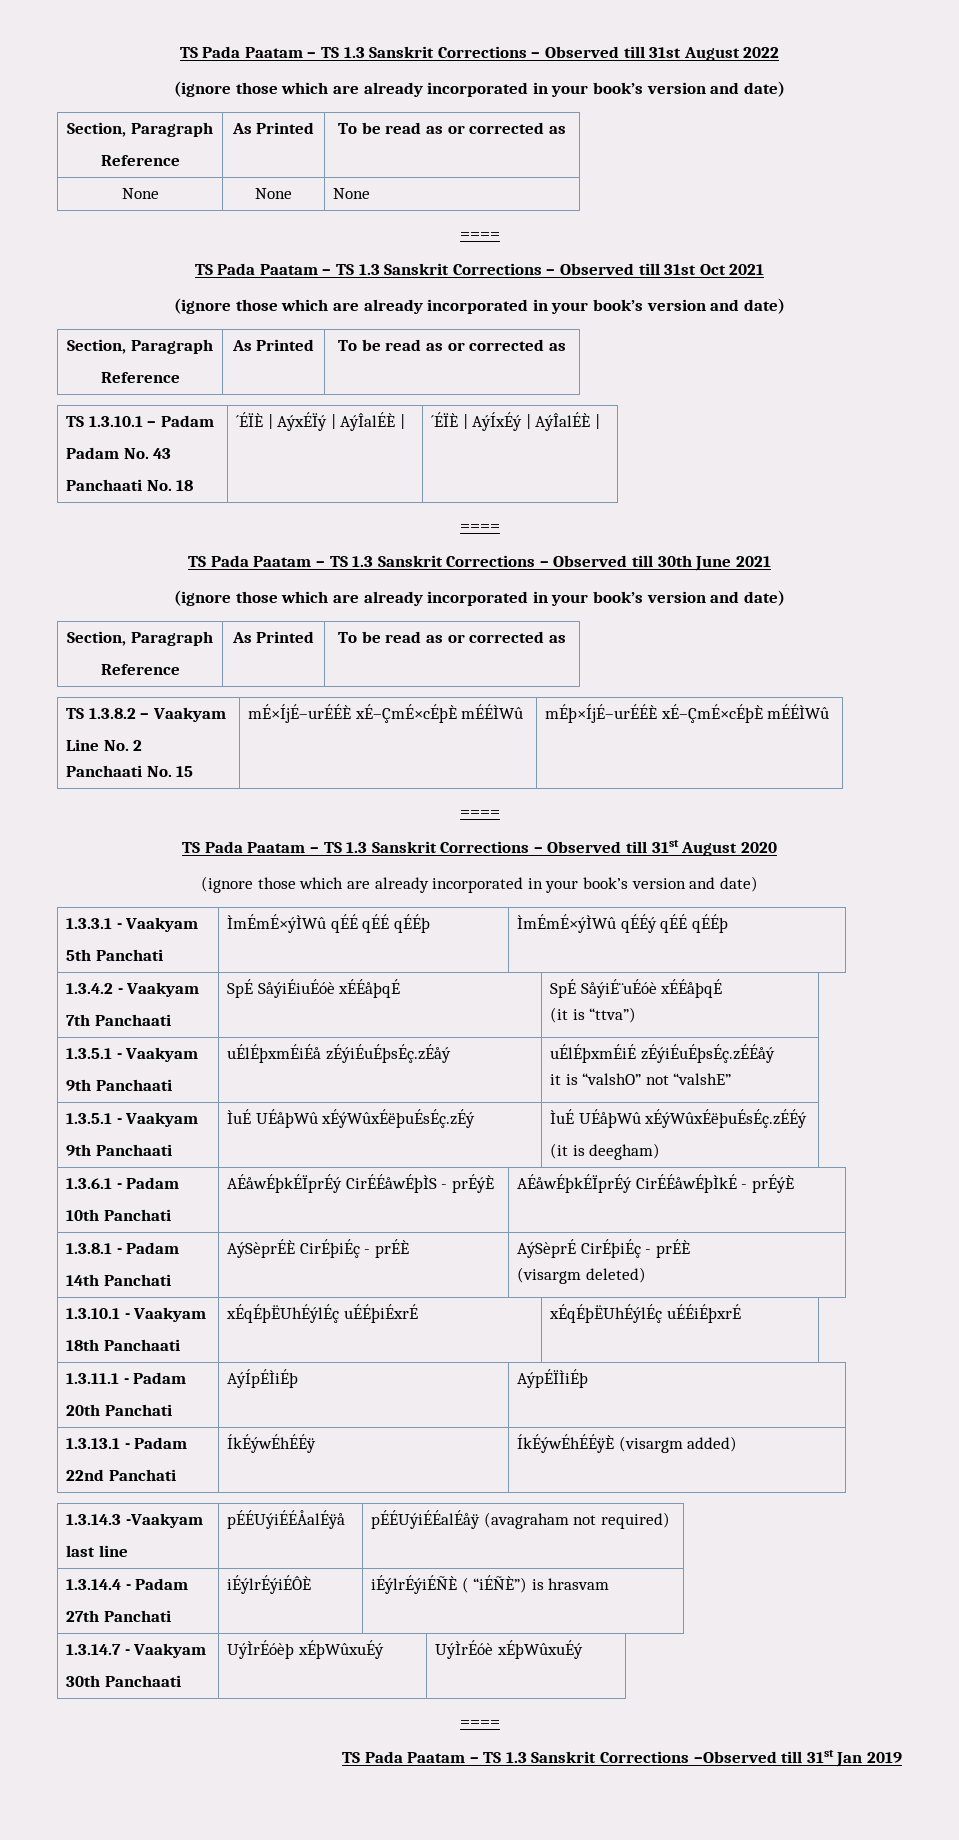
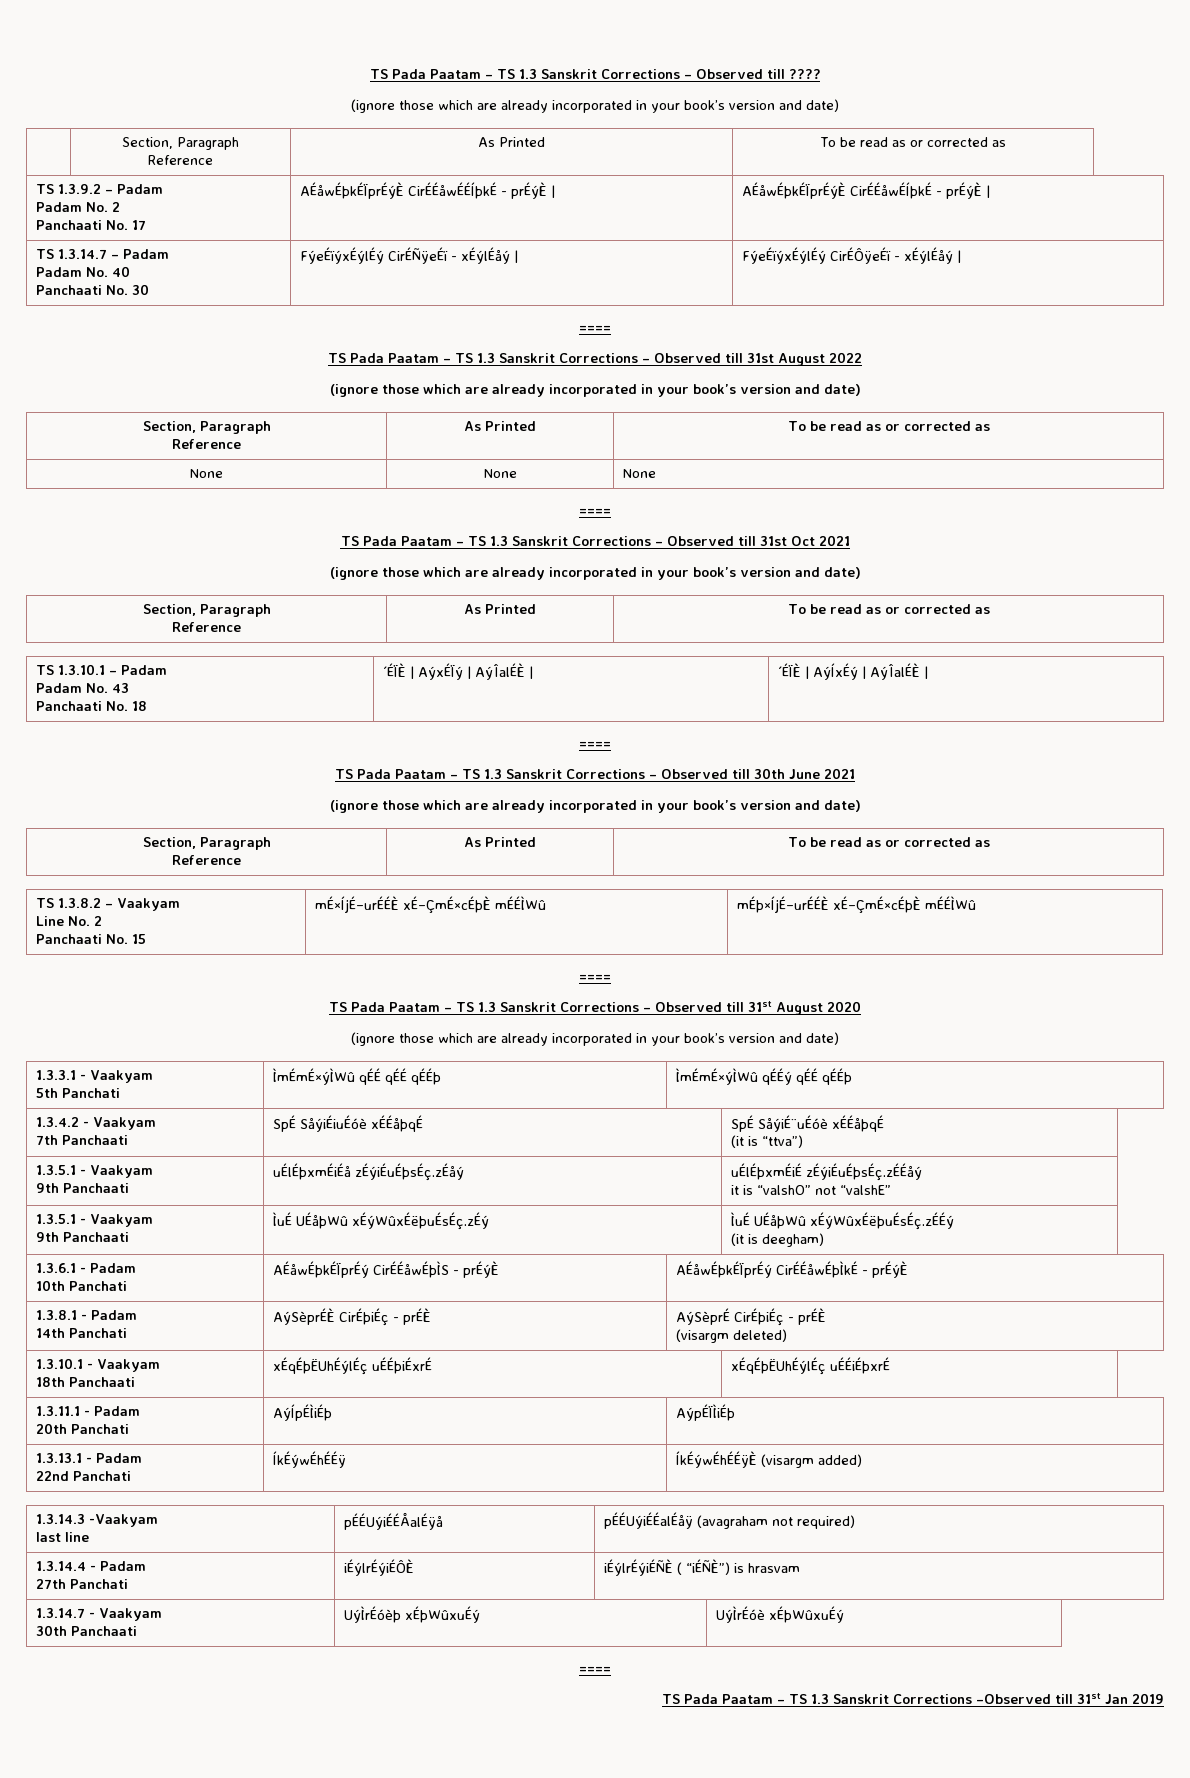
+ TS Pada Paatam – TS 1.3 Sanskrit Corrections – Observed till ????
+ (ignore those which are already incorporated in your book’s version and date)
+ | Section, Paragraph
+ Reference | As Printed | To be read as or corrected as
+ TS 1.3.9.2 – Padam
+ Padam No. 2
+ Panchaati No. 17 | AÉåwÉþkÉÏprÉýÈ CirÉÉåwÉÉÍþkÉ - prÉýÈ | | AÉåwÉþkÉÏprÉýÈ CirÉÉåwÉÍþkÉ - prÉýÈ |
+ TS 1.3.14.7 – Padam
+ Padam No. 40
+ Panchaati No. 30 | FýeÉïýxÉýlÉý CirÉÑÿeÉï - xÉýlÉåý | | FýeÉïýxÉýlÉý CirÉÔÿeÉï - xÉýlÉåý |
+ ====

